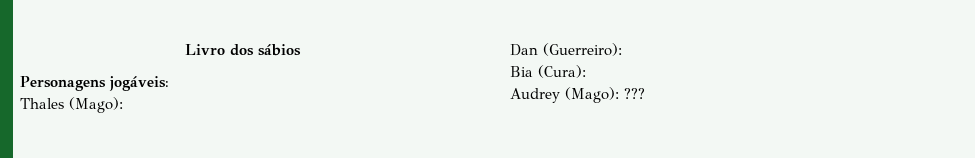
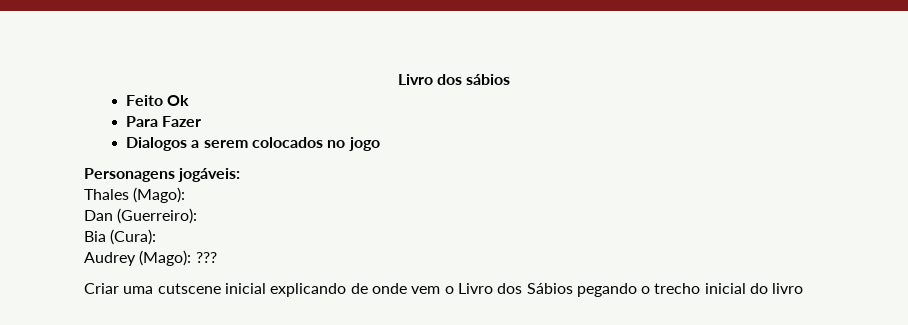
+ Feito Ok
+ Para Fazer
+ Dialogos a serem colocados no jogo
+ Criar uma cutscene inicial explicando de onde vem o Livro dos Sábios pegando o trecho inicial do livro

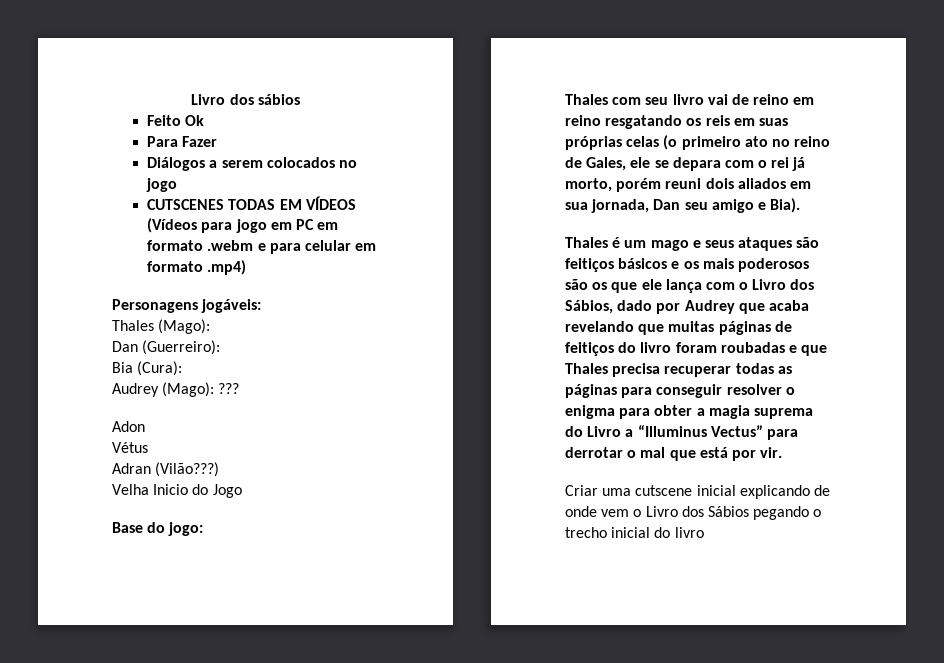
- Dialogos a serem colocados no jogo
+ Diálogos a serem colocados no jogo
+ CUTSCENES TODAS EM VÍDEOS (Vídeos para jogo em PC em formato .webm e para celular em formato .mp4)
+ Adon
+ Vétus
+ Adran (Vilão???)
+ Velha Inicio do Jogo
+ Base do jogo:
+ Thales com seu livro vai de reino em reino resgatando os reis em suas próprias celas (o primeiro ato no reino de Gales, ele se depara com o rei já morto, porém reuni dois aliados em sua jornada, Dan seu amigo e Bia).
+ Thales é um mago e seus ataques são feitiços básicos e os mais poderosos são os que ele lança com o Livro dos Sábios, dado por Audrey que acaba revelando que muitas páginas de feitiços do livro foram roubadas e que Thales precisa recuperar todas as páginas para conseguir resolver o enigma para obter a magia suprema do Livro a “Illuminus Vectus” para derrotar o mal que está por vir.

